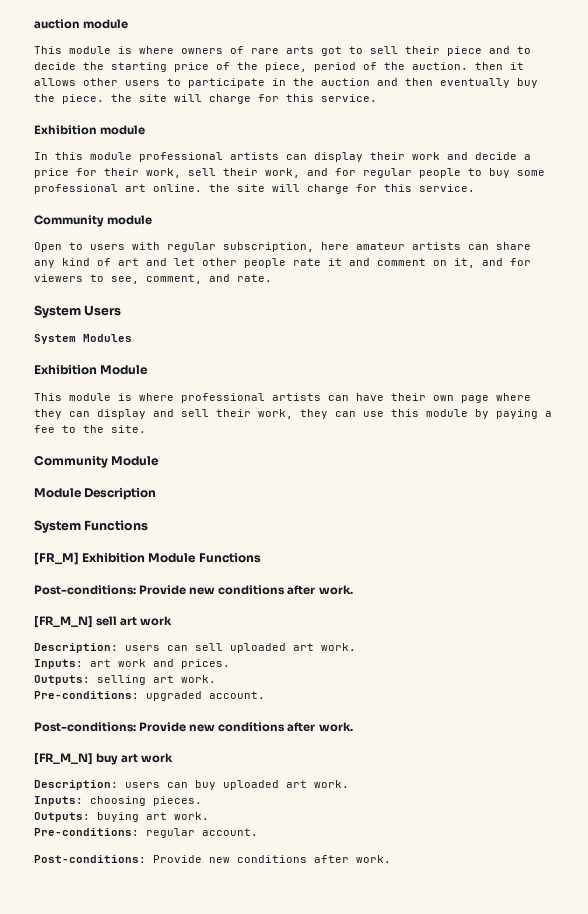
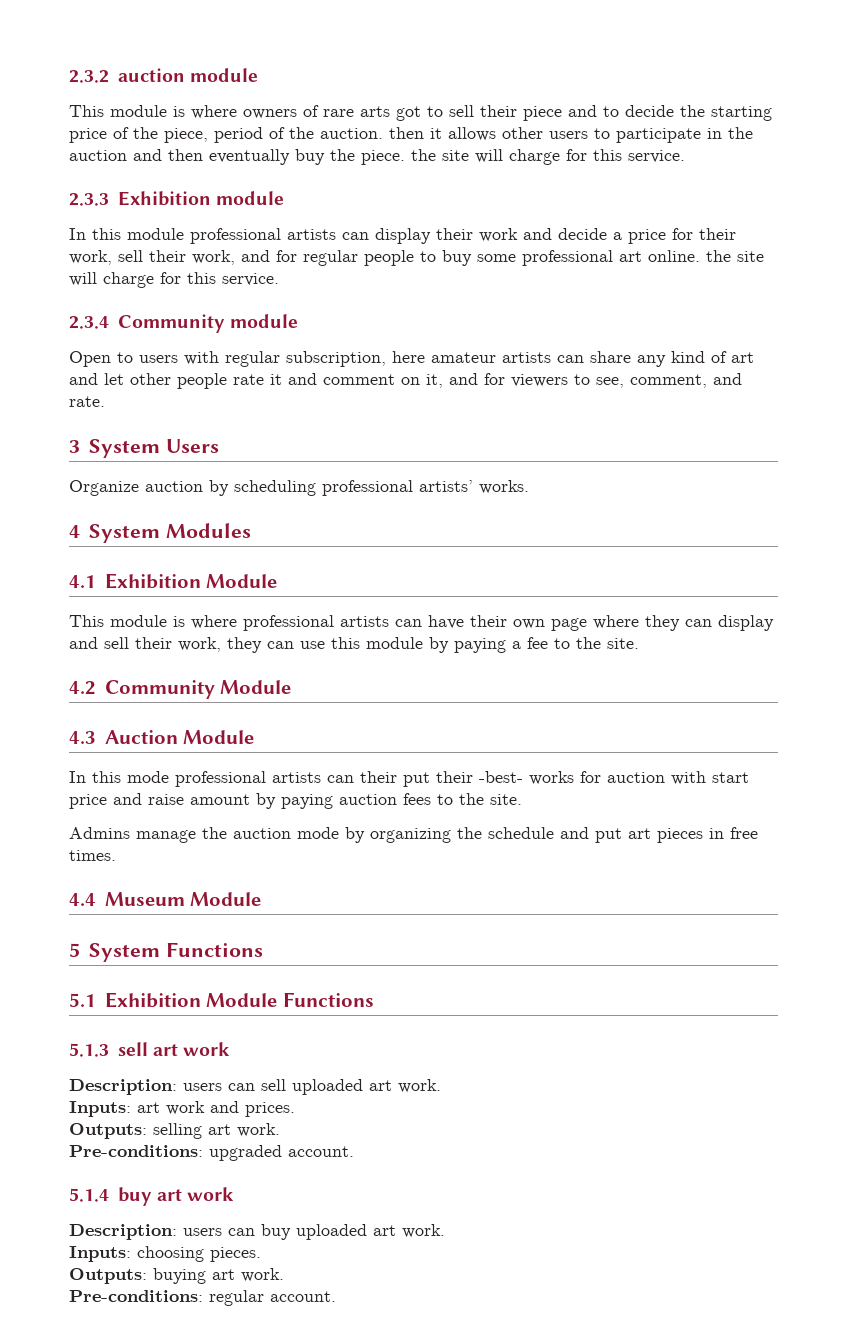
- auction module
+ 2.3.2 auction module
- Exhibition module
+ 2.3.3 Exhibition module
- Community module
+ 2.3.4 Community module
- System Users
+ 3 System Users
- System Modules
- Exhibition Module
+ Organize auction by scheduling professional artists’ works.
+ 4 System Modules
+ 4.1 Exhibition Module
- Community Module
+ 4.2 Community Module
- Module Description
- System Functions
+ 4.3 Auction Module
+ In this mode professional artists can their put their -best- works for auction with start price and raise amount by paying auction fees to the site.
+ Admins manage the auction mode by organizing the schedule and put art pieces in free times.
+ 4.4 Museum Module
+ 5 System Functions
- [FR_M] Exhibition Module Functions
- Post-conditions: Provide new conditions after work.
- [FR_M_N] sell art work
+ 5.1 Exhibition Module Functions
+ 5.1.3 sell art work
  Pre-conditions: upgraded account.
- Post-conditions: Provide new conditions after work.
- [FR_M_N] buy art work
+ 5.1.4 buy art work
  Pre-conditions: regular account.
- Post-conditions: Provide new conditions after work.

